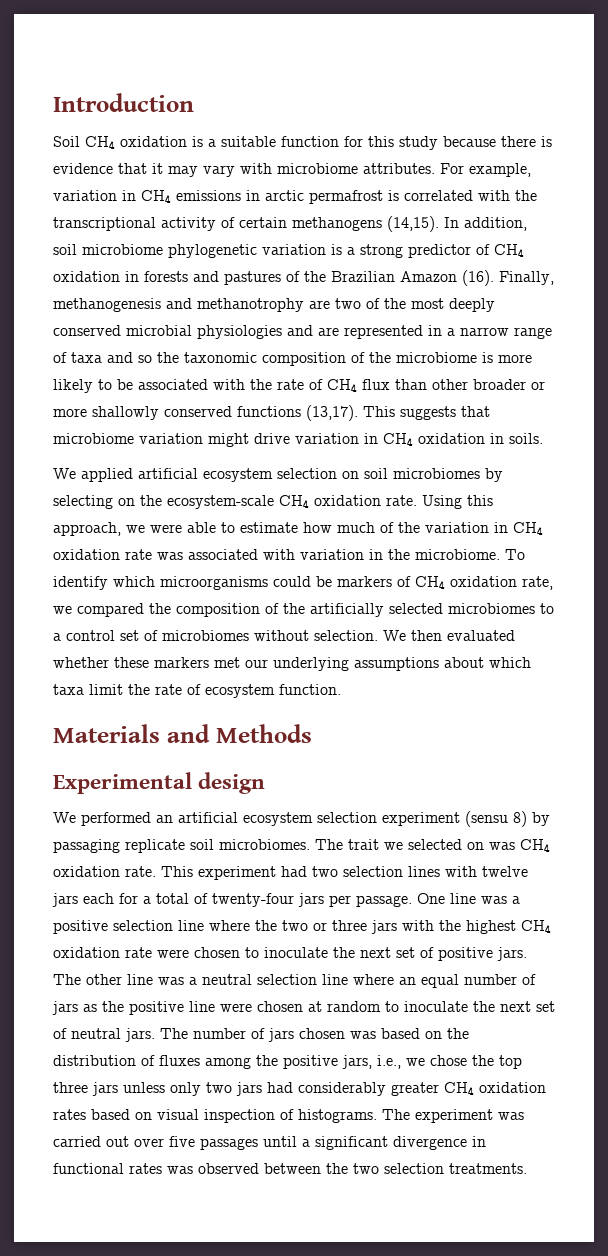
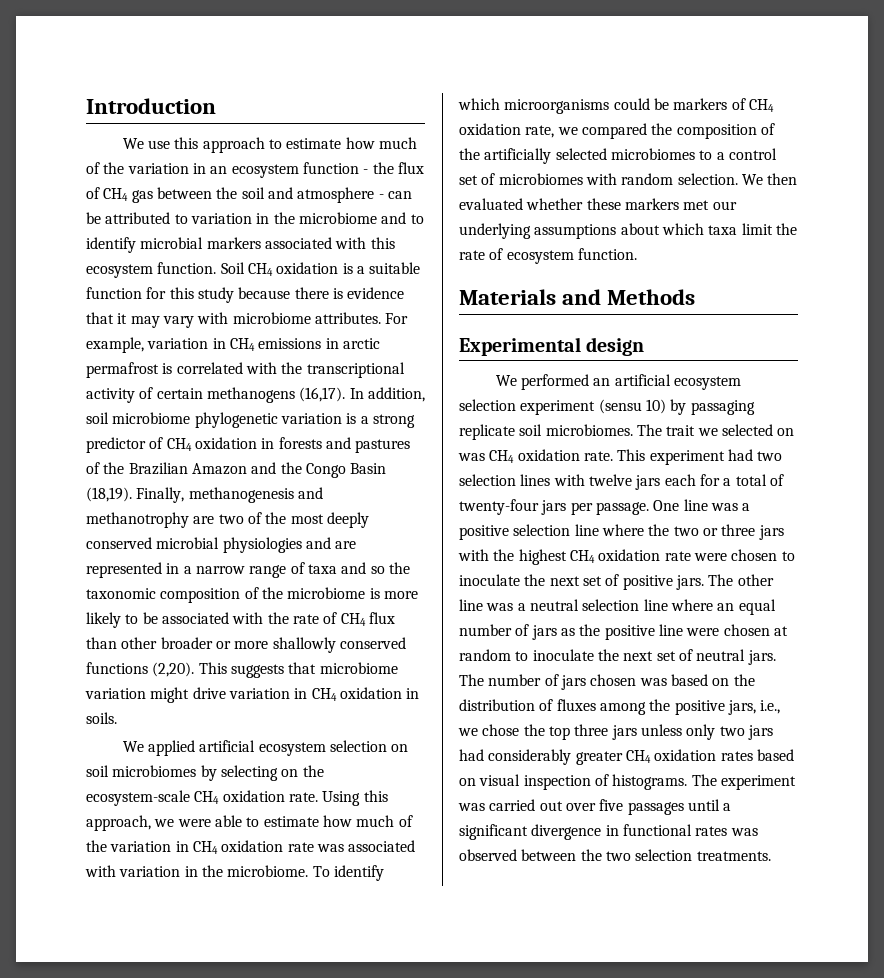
+ We use this approach to estimate how much of the variation in an ecosystem function - the flux of CH4 gas between the soil and atmosphere - can be attributed to variation in the microbiome and to identify microbial markers associated with this ecosystem function.
- For example, variation in CH4 emissions in arctic permafrost is correlated with the transcriptional activity of certain methanogens (14,15).
+ For example, variation in CH4 emissions in arctic permafrost is correlated with the transcriptional activity of certain methanogens (16,17).
- In addition, soil microbiome phylogenetic variation is a strong predictor of CH4 oxidation in forests and pastures of the Brazilian Amazon (16).
+ In addition, soil microbiome phylogenetic variation is a strong predictor of CH4 oxidation in forests and pastures of the Brazilian Amazon and the Congo Basin (18,19).
- Finally, methanogenesis and methanotrophy are two of the most deeply conserved microbial physiologies and are represented in a narrow range of taxa and so the taxonomic composition of the microbiome is more likely to be associated with the rate of CH4 flux than other broader or more shallowly conserved functions (13,17).
+ Finally, methanogenesis and methanotrophy are two of the most deeply conserved microbial physiologies and are represented in a narrow range of taxa and so the taxonomic composition of the microbiome is more likely to be associated with the rate of CH4 flux than other broader or more shallowly conserved functions (2,20).
- To identify which microorganisms could be markers of CH4 oxidation rate, we compared the composition of the artificially selected microbiomes to a control set of microbiomes without selection.
+ To identify which microorganisms could be markers of CH4 oxidation rate, we compared the composition of the artificially selected microbiomes to a control set of microbiomes with random selection.
- We performed an artificial ecosystem selection experiment (sensu 8) by passaging replicate soil microbiomes.
+ We performed an artificial ecosystem selection experiment (sensu 10) by passaging replicate soil microbiomes.

